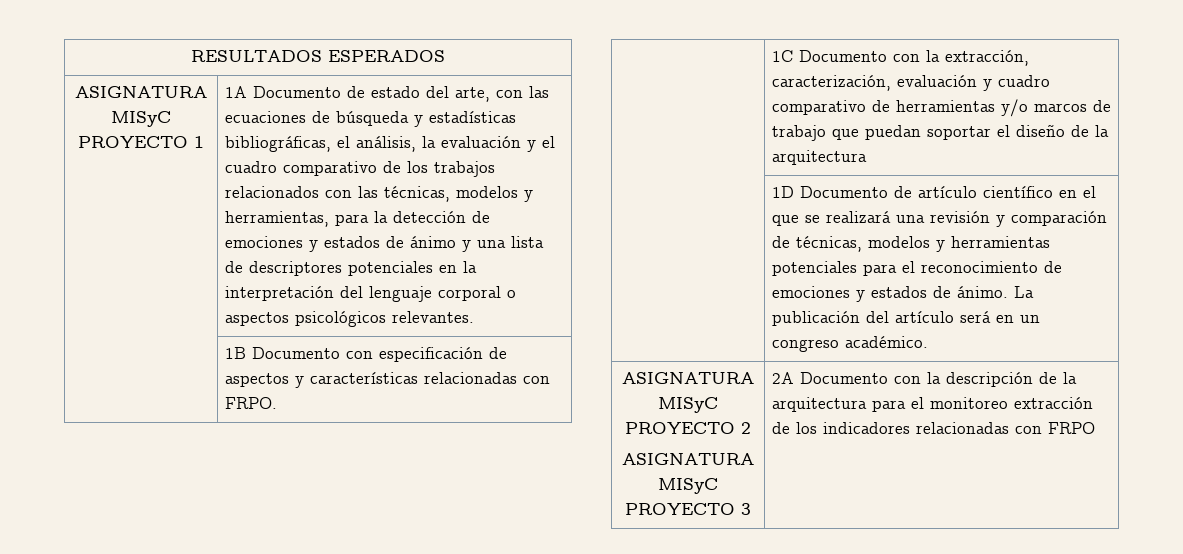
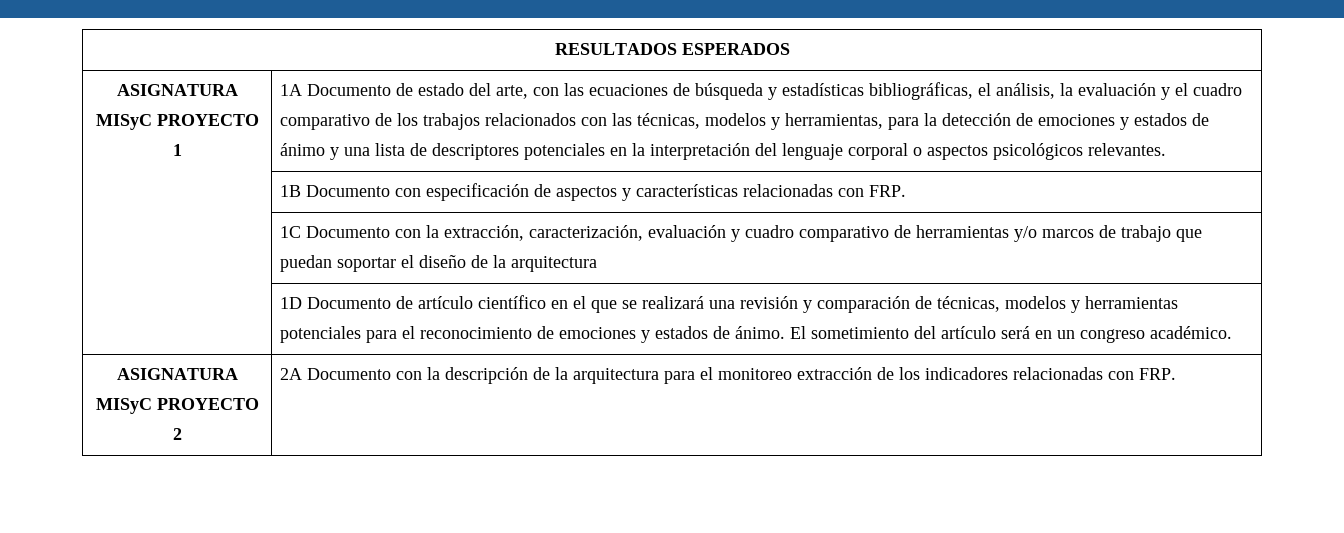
- | 1B Documento con especificación de aspectos y características relacionadas con FRPO.
+ | 1B Documento con especificación de aspectos y características relacionadas con FRP.
- | 1D Documento de artículo científico en el que se realizará una revisión y comparación de técnicas, modelos y herramientas potenciales para el reconocimiento de emociones y estados de ánimo. La publicación del artículo será en un congreso académico.
+ | 1D Documento de artículo científico en el que se realizará una revisión y comparación de técnicas, modelos y herramientas potenciales para el reconocimiento de emociones y estados de ánimo. El sometimiento del artículo será en un congreso académico.
- ASIGNATURA MISyC PROYECTO 2
- ASIGNATURA MISyC PROYECTO 3 | 2A Documento con la descripción de la arquitectura para el monitoreo extracción de los indicadores relacionadas con FRPO
+ ASIGNATURA MISyC PROYECTO 2 | 2A Documento con la descripción de la arquitectura para el monitoreo extracción de los indicadores relacionadas con FRP.

